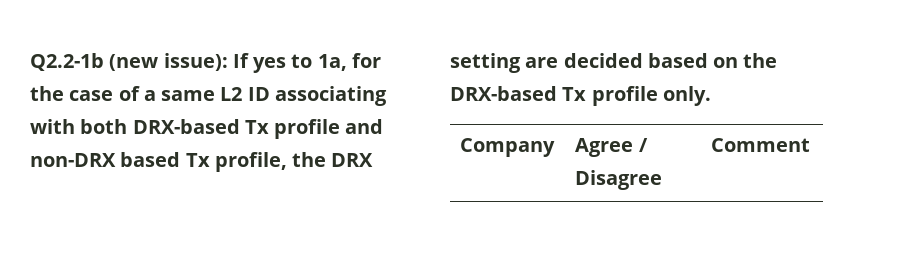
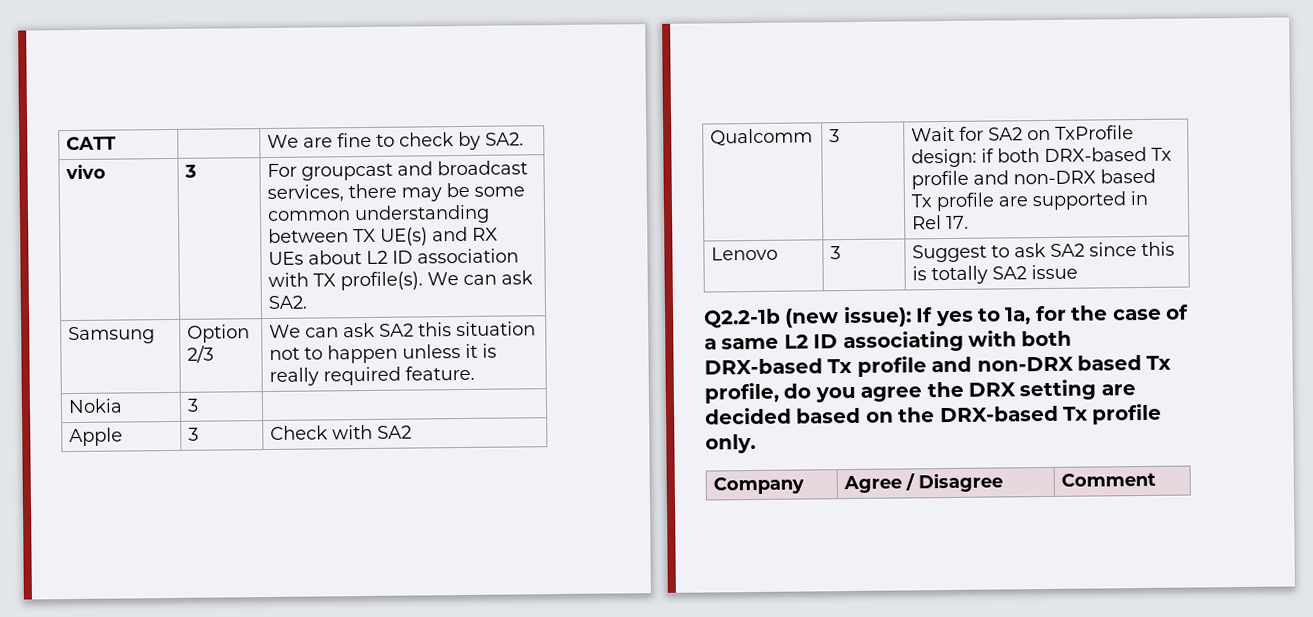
+ CATT | | We are fine to check by SA2.
+ vivo | 3 | For groupcast and broadcast services, there may be some common understanding between TX UE(s) and RX UEs about L2 ID association with TX profile(s). We can ask SA2.
+ Samsung | Option 2/3 | We can ask SA2 this situation not to happen unless it is really required feature.
+ Nokia | 3 |
+ Apple | 3 | Check with SA2
+ Qualcomm | 3 | Wait for SA2 on TxProfile design: if both DRX-based Tx profile and non-DRX based Tx profile are supported in Rel 17.
+ Lenovo | 3 | Suggest to ask SA2 since this is totally SA2 issue
- Q2.2-1b (new issue): If yes to 1a, for the case of a same L2 ID associating with both DRX-based Tx profile and non-DRX based Tx profile, the DRX setting are decided based on the DRX-based Tx profile only.
+ Q2.2-1b (new issue): If yes to 1a, for the case of a same L2 ID associating with both DRX-based Tx profile and non-DRX based Tx profile, do you agree the DRX setting are decided based on the DRX-based Tx profile only.

